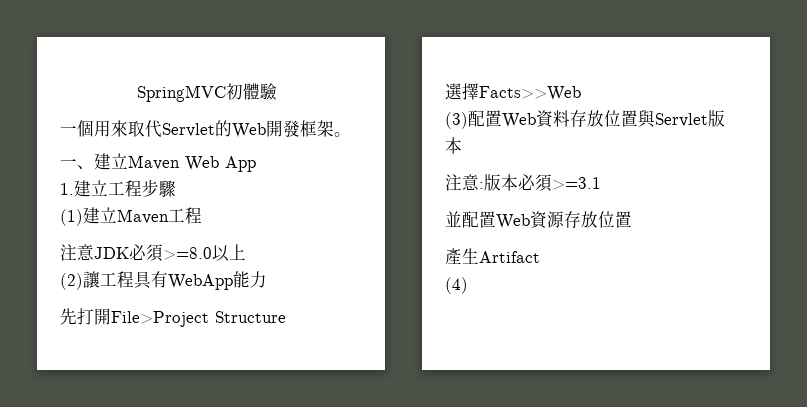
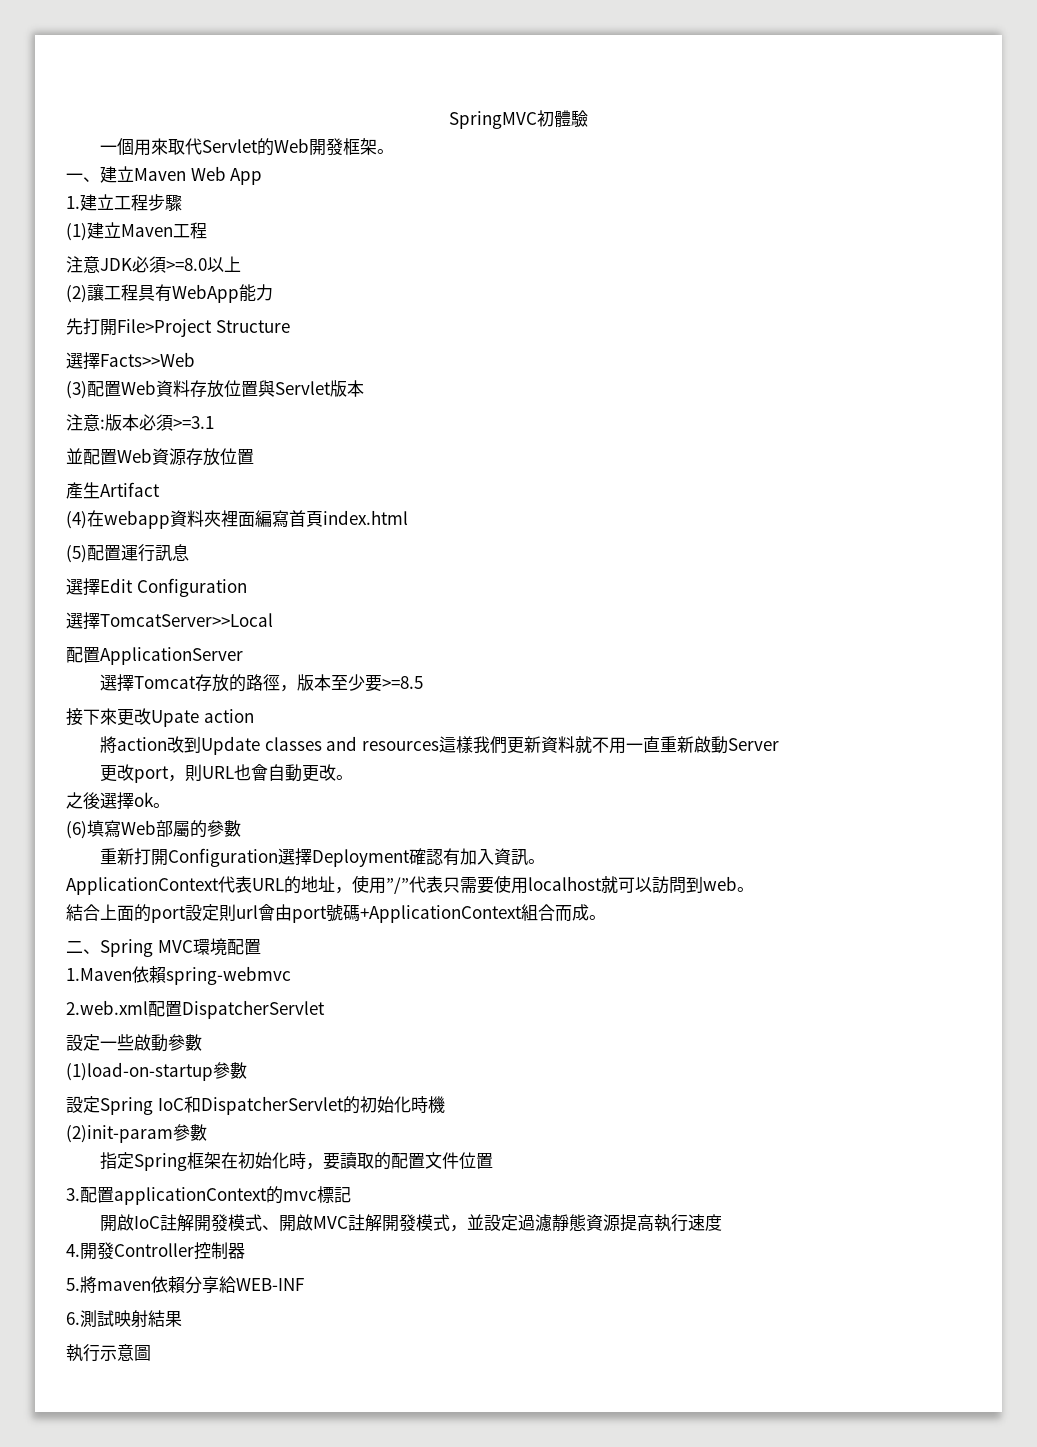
- (4)
+ (4)在webapp資料夾裡面編寫首頁index.html
+ (5)配置運行訊息
+ 選擇Edit Configuration
+ 選擇TomcatServer>>Local
+ 配置ApplicationServer
+ 選擇Tomcat存放的路徑，版本至少要>=8.5
+ 接下來更改Upate action
+ 將action改到Update classes and resources這樣我們更新資料就不用一直重新啟動Server
+ 更改port，則URL也會自動更改。
+ 之後選擇ok。
+ (6)填寫Web部屬的參數
+ 重新打開Configuration選擇Deployment確認有加入資訊。
+ ApplicationContext代表URL的地址，使用”/”代表只需要使用localhost就可以訪問到web。
+ 結合上面的port設定則url會由port號碼+ApplicationContext組合而成。
+ 二、Spring MVC環境配置
+ 1.Maven依賴spring-webmvc
+ 2.web.xml配置DispatcherServlet
+ 設定一些啟動參數
+ (1)load-on-startup參數
+ 設定Spring IoC和DispatcherServlet的初始化時機
+ (2)init-param參數
+ 指定Spring框架在初始化時，要讀取的配置文件位置
+ 3.配置applicationContext的mvc標記
+ 開啟IoC註解開發模式、開啟MVC註解開發模式，並設定過濾靜態資源提高執行速度
+ 4.開發Controller控制器
+ 5.將maven依賴分享給WEB-INF
+ 6.測試映射結果
+ 執行示意圖

